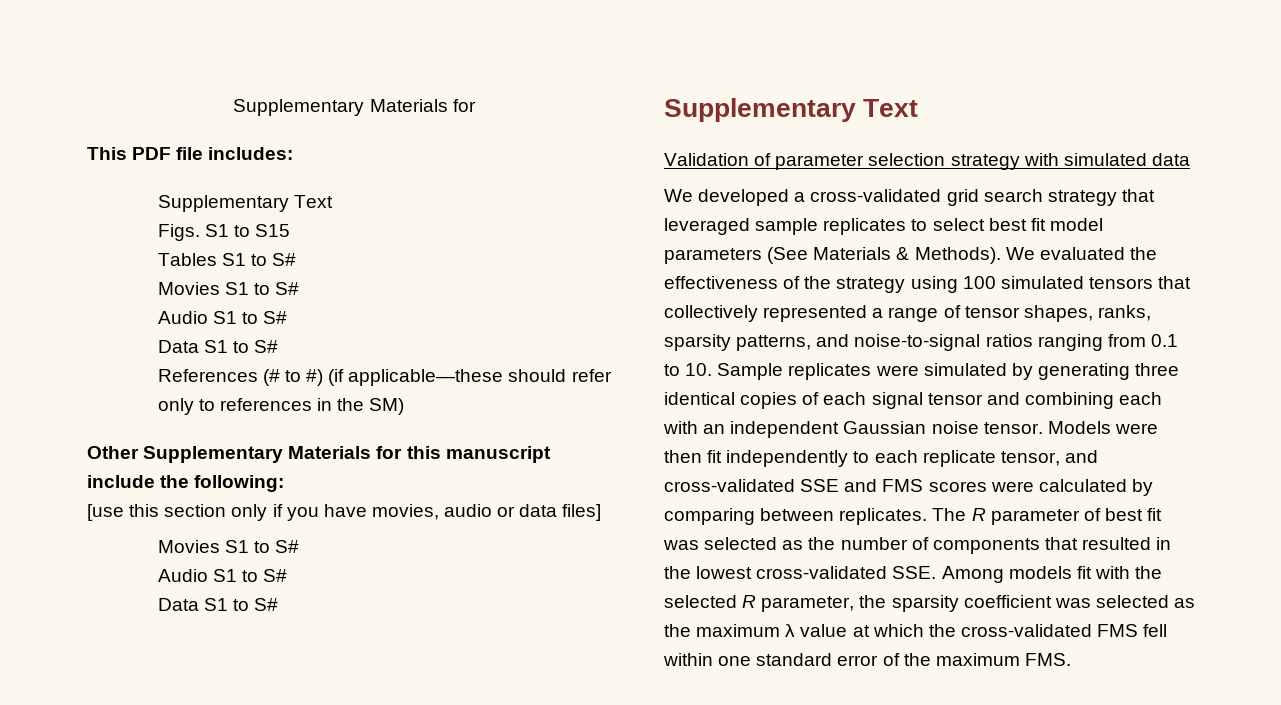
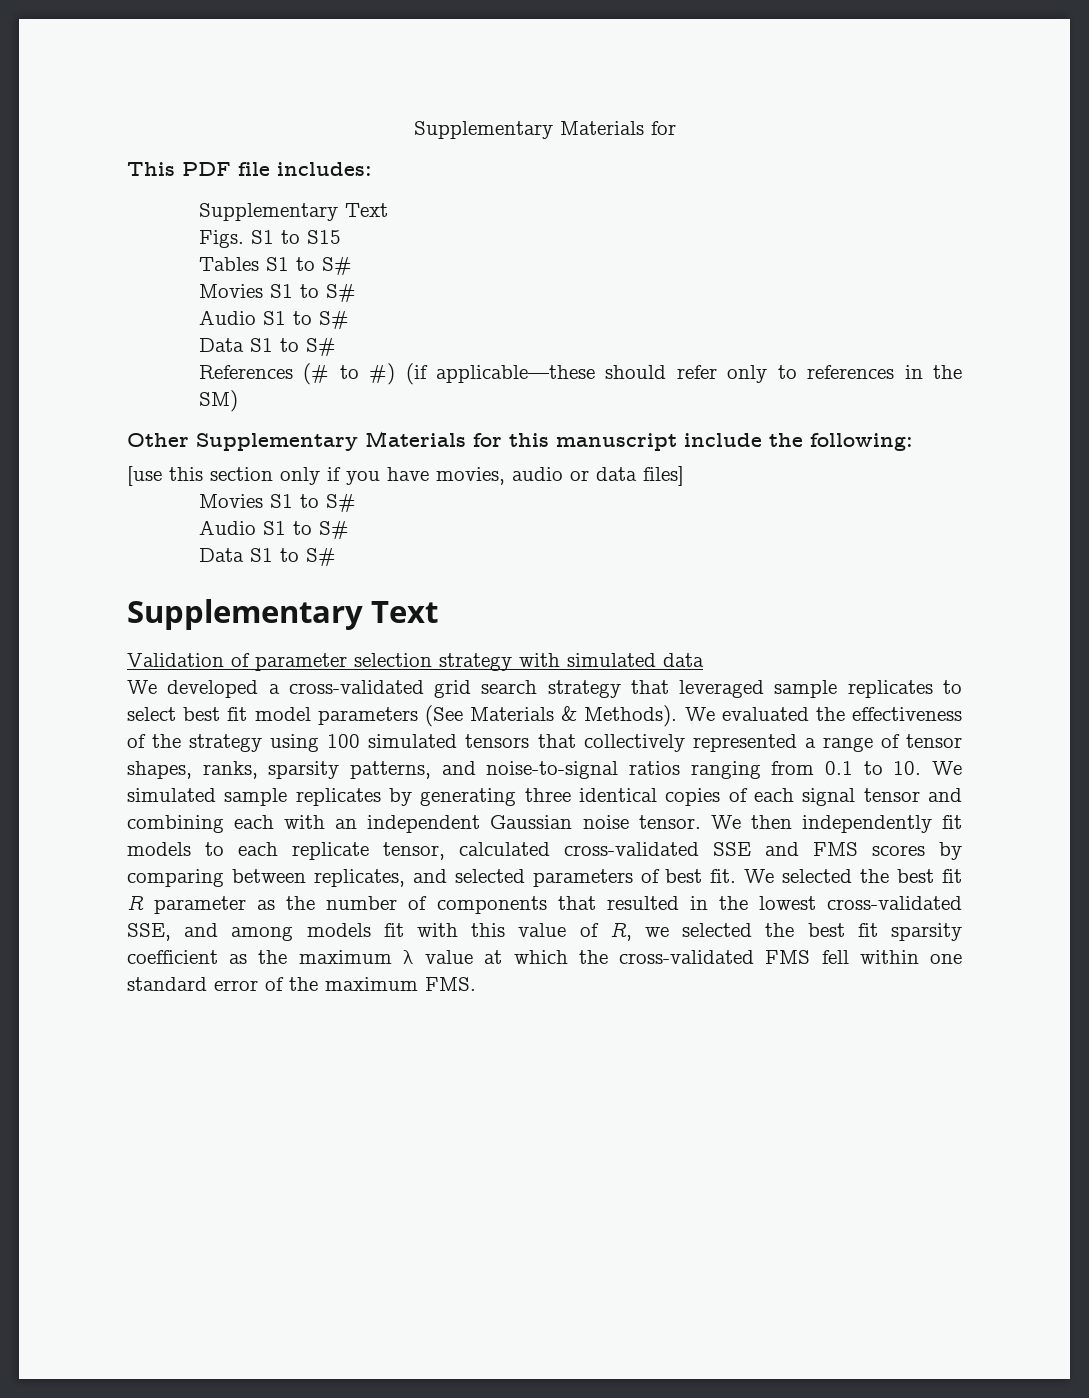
- We evaluated the effectiveness of the strategy using 100 simulated tensors that collectively represented a range of tensor shapes, ranks, sparsity patterns, and noise-to-signal ratios ranging from 0.1 to 10. Sample replicates were simulated by generating three identical copies of each signal tensor and combining each with an independent Gaussian noise tensor.
+ We evaluated the effectiveness of the strategy using 100 simulated tensors that collectively represented a range of tensor shapes, ranks, sparsity patterns, and noise-to-signal ratios ranging from 0.1 to 10. We simulated sample replicates by generating three identical copies of each signal tensor and combining each with an independent Gaussian noise tensor.
- Models were then fit independently to each replicate tensor, and cross-validated SSE and FMS scores were calculated by comparing between replicates. The R parameter of best fit was selected as the number of components that resulted in the lowest cross-validated SSE. Among models fit with the selected R parameter, the sparsity coefficient was selected as the maximum λ value at which the cross-validated FMS fell within one standard error of the maximum FMS.
+ We then independently fit models to each replicate tensor, calculated cross-validated SSE and FMS scores by comparing between replicates, and selected parameters of best fit. We selected the best fit R parameter as the number of components that resulted in the lowest cross-validated SSE, and among models fit with this value of R, we selected the best fit sparsity coefficient as the maximum λ value at which the cross-validated FMS fell within one standard error of the maximum FMS.

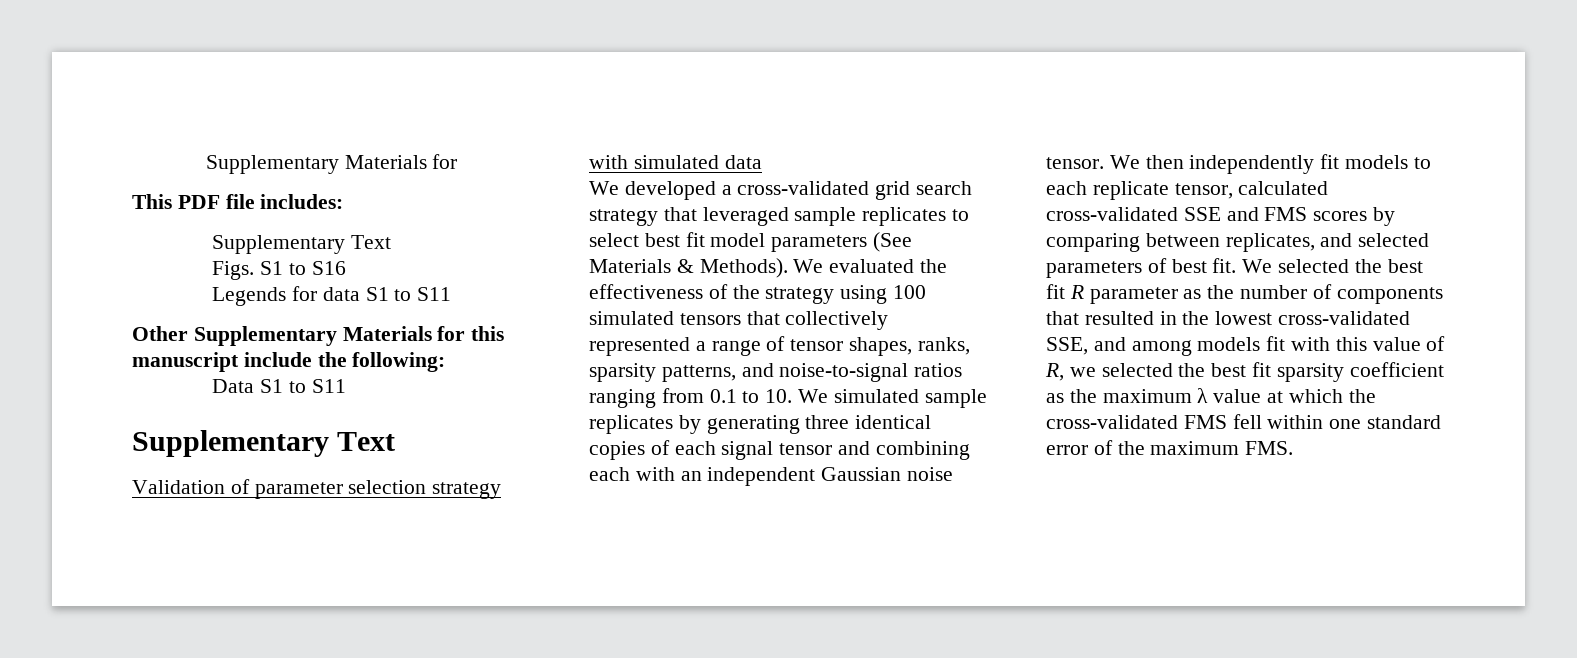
- Figs. S1 to S15
- Tables S1 to S#
- Movies S1 to S#
- Audio S1 to S#
- Data S1 to S#
- References (# to #) (if applicable—these should refer only to references in the SM)
+ Figs. S1 to S16
+ Legends for data S1 to S11
- [use this section only if you have movies, audio or data files]
- Movies S1 to S#
- Audio S1 to S#
- Data S1 to S#
+ Data S1 to S11

